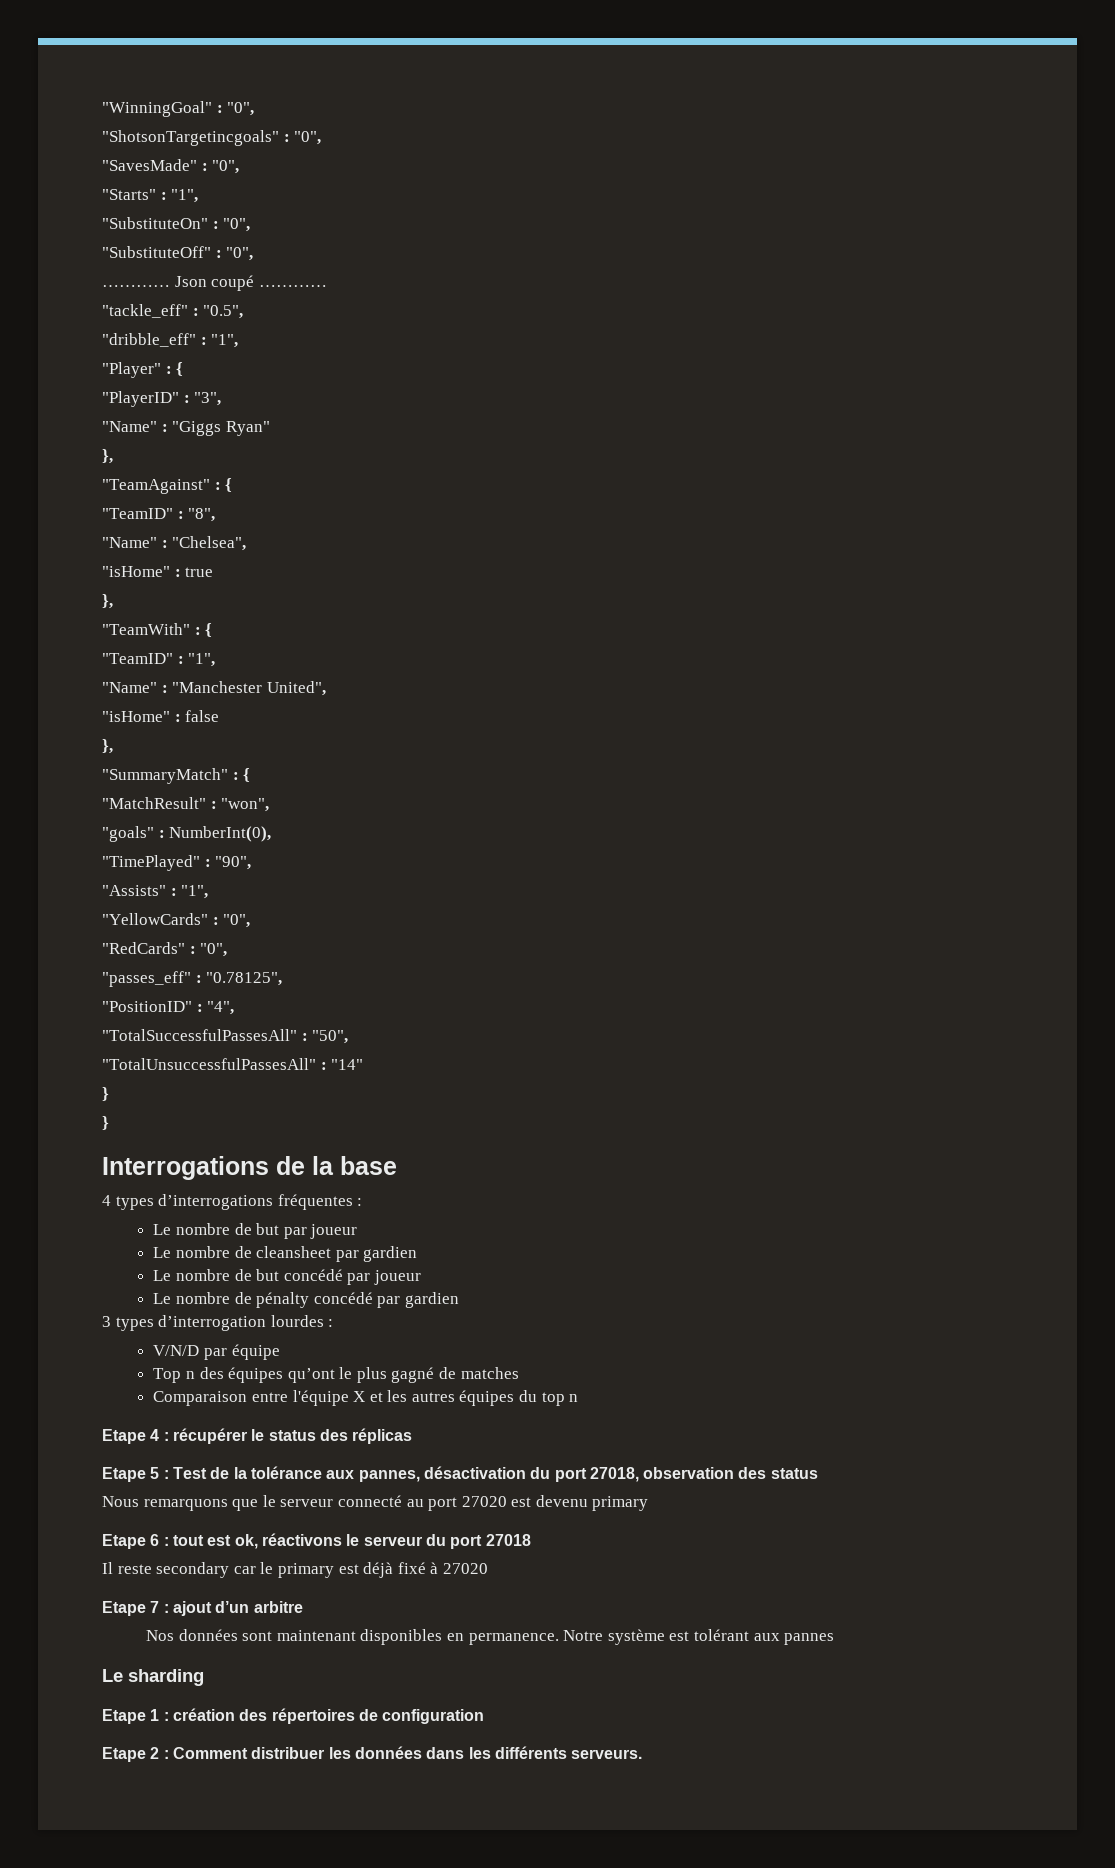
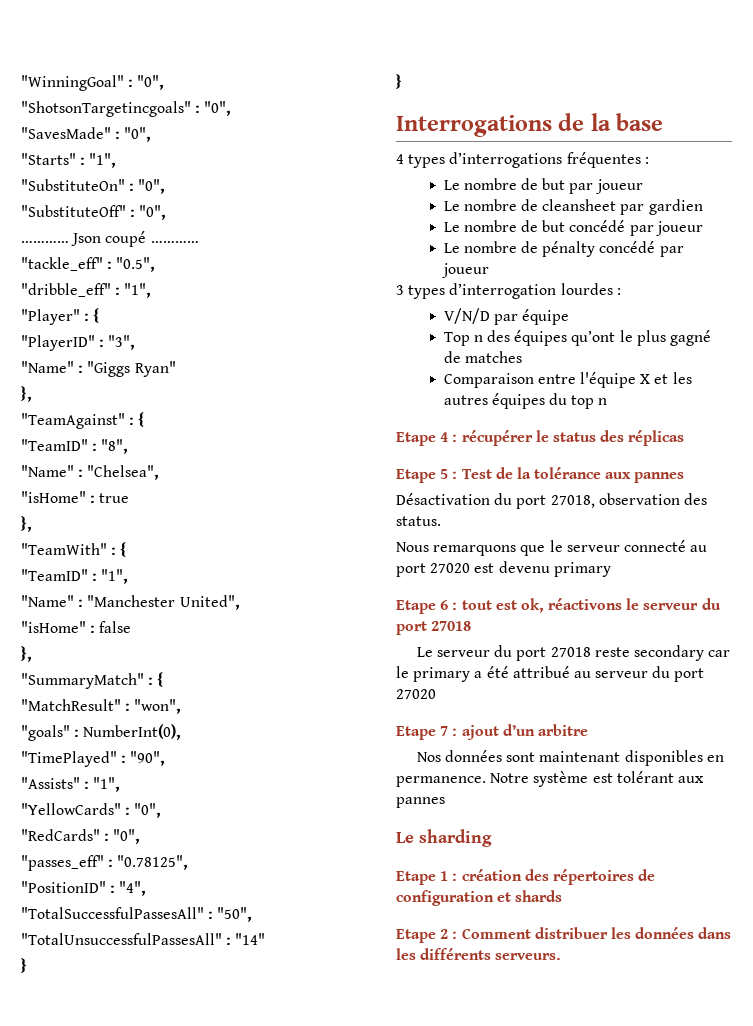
- Le nombre de pénalty concédé par gardien
+ Le nombre de pénalty concédé par joueur
- Etape 5 : Test de la tolérance aux pannes, désactivation du port 27018, observation des status
+ Etape 5 : Test de la tolérance aux pannes
+ Désactivation du port 27018, observation des status.
- Il reste secondary car le primary est déjà fixé à 27020
+ Le serveur du port 27018 reste secondary car le primary a été attribué au serveur du port 27020
- Etape 1 : création des répertoires de configuration
+ Etape 1 : création des répertoires de configuration et shards

